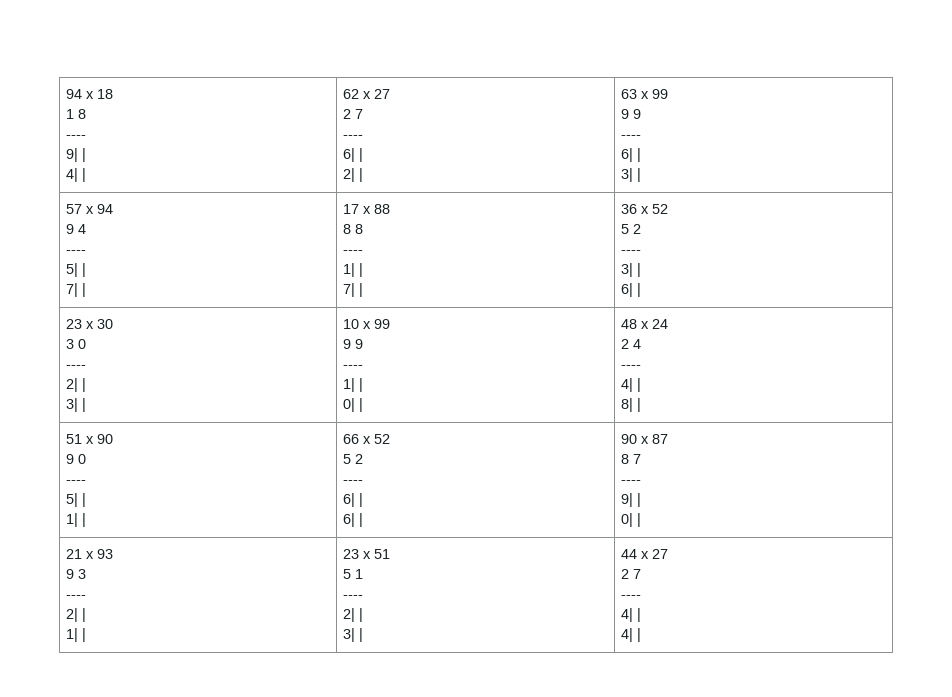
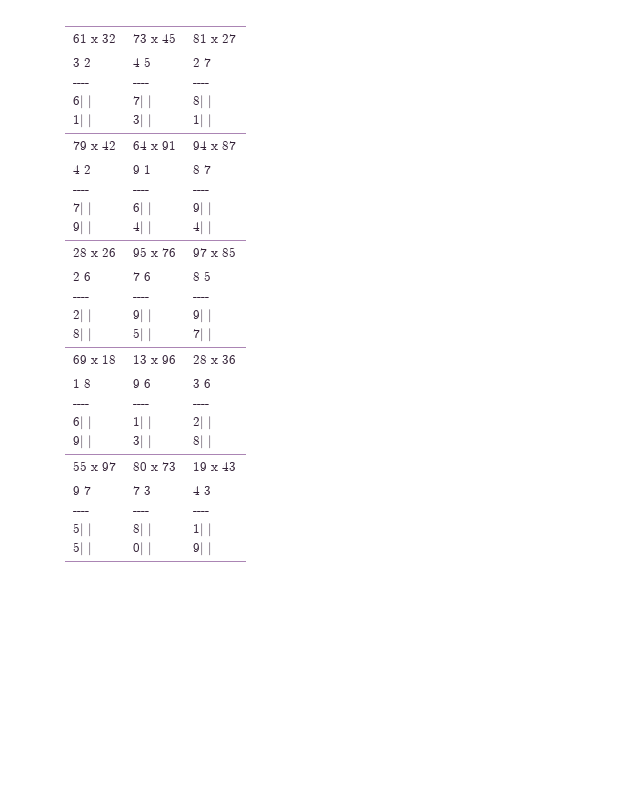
- 94 x 18
- 1 8
+ 61 x 32
+ 3 2
  ----
- 9| |
- 4| | | 62 x 27
+ 6| |
+ 1| | | 73 x 45
+ 4 5
+ ----
+ 7| |
+ 3| | | 81 x 27
  2 7
  ----
- 6| |
- 2| | | 63 x 99
- 9 9
+ 8| |
+ 1| |
+ 79 x 42
+ 4 2
+ ----
+ 7| |
+ 9| | | 64 x 91
+ 9 1
  ----
  6| |
- 3| |
- 57 x 94
- 9 4
- ----
- 5| |
- 7| | | 17 x 88
- 8 8
- ----
- 1| |
- 7| | | 36 x 52
- 5 2
- ----
- 3| |
- 6| |
- 23 x 30
- 3 0
- ----
- 2| |
- 3| | | 10 x 99
- 9 9
- ----
- 1| |
- 0| | | 48 x 24
- 2 4
- ----
- 4| |
- 8| |
- 51 x 90
- 9 0
- ----
- 5| |
- 1| | | 66 x 52
- 5 2
- ----
- 6| |
- 6| | | 90 x 87
+ 4| | | 94 x 87
  8 7
  ----
  9| |
- 0| |
- 21 x 93
- 9 3
+ 4| |
+ 28 x 26
+ 2 6
  ----
  2| |
- 1| | | 23 x 51
- 5 1
+ 8| | | 95 x 76
+ 7 6
+ ----
+ 9| |
+ 5| | | 97 x 85
+ 8 5
+ ----
+ 9| |
+ 7| |
+ 69 x 18
+ 1 8
+ ----
+ 6| |
+ 9| | | 13 x 96
+ 9 6
+ ----
+ 1| |
+ 3| | | 28 x 36
+ 3 6
  ----
  2| |
- 3| | | 44 x 27
- 2 7
+ 8| |
+ 55 x 97
+ 9 7
  ----
- 4| |
- 4| |
+ 5| |
+ 5| | | 80 x 73
+ 7 3
+ ----
+ 8| |
+ 0| | | 19 x 43
+ 4 3
+ ----
+ 1| |
+ 9| |

